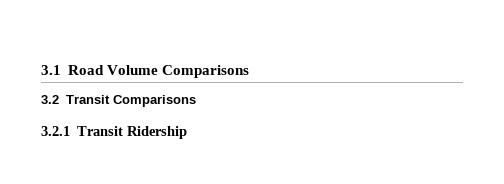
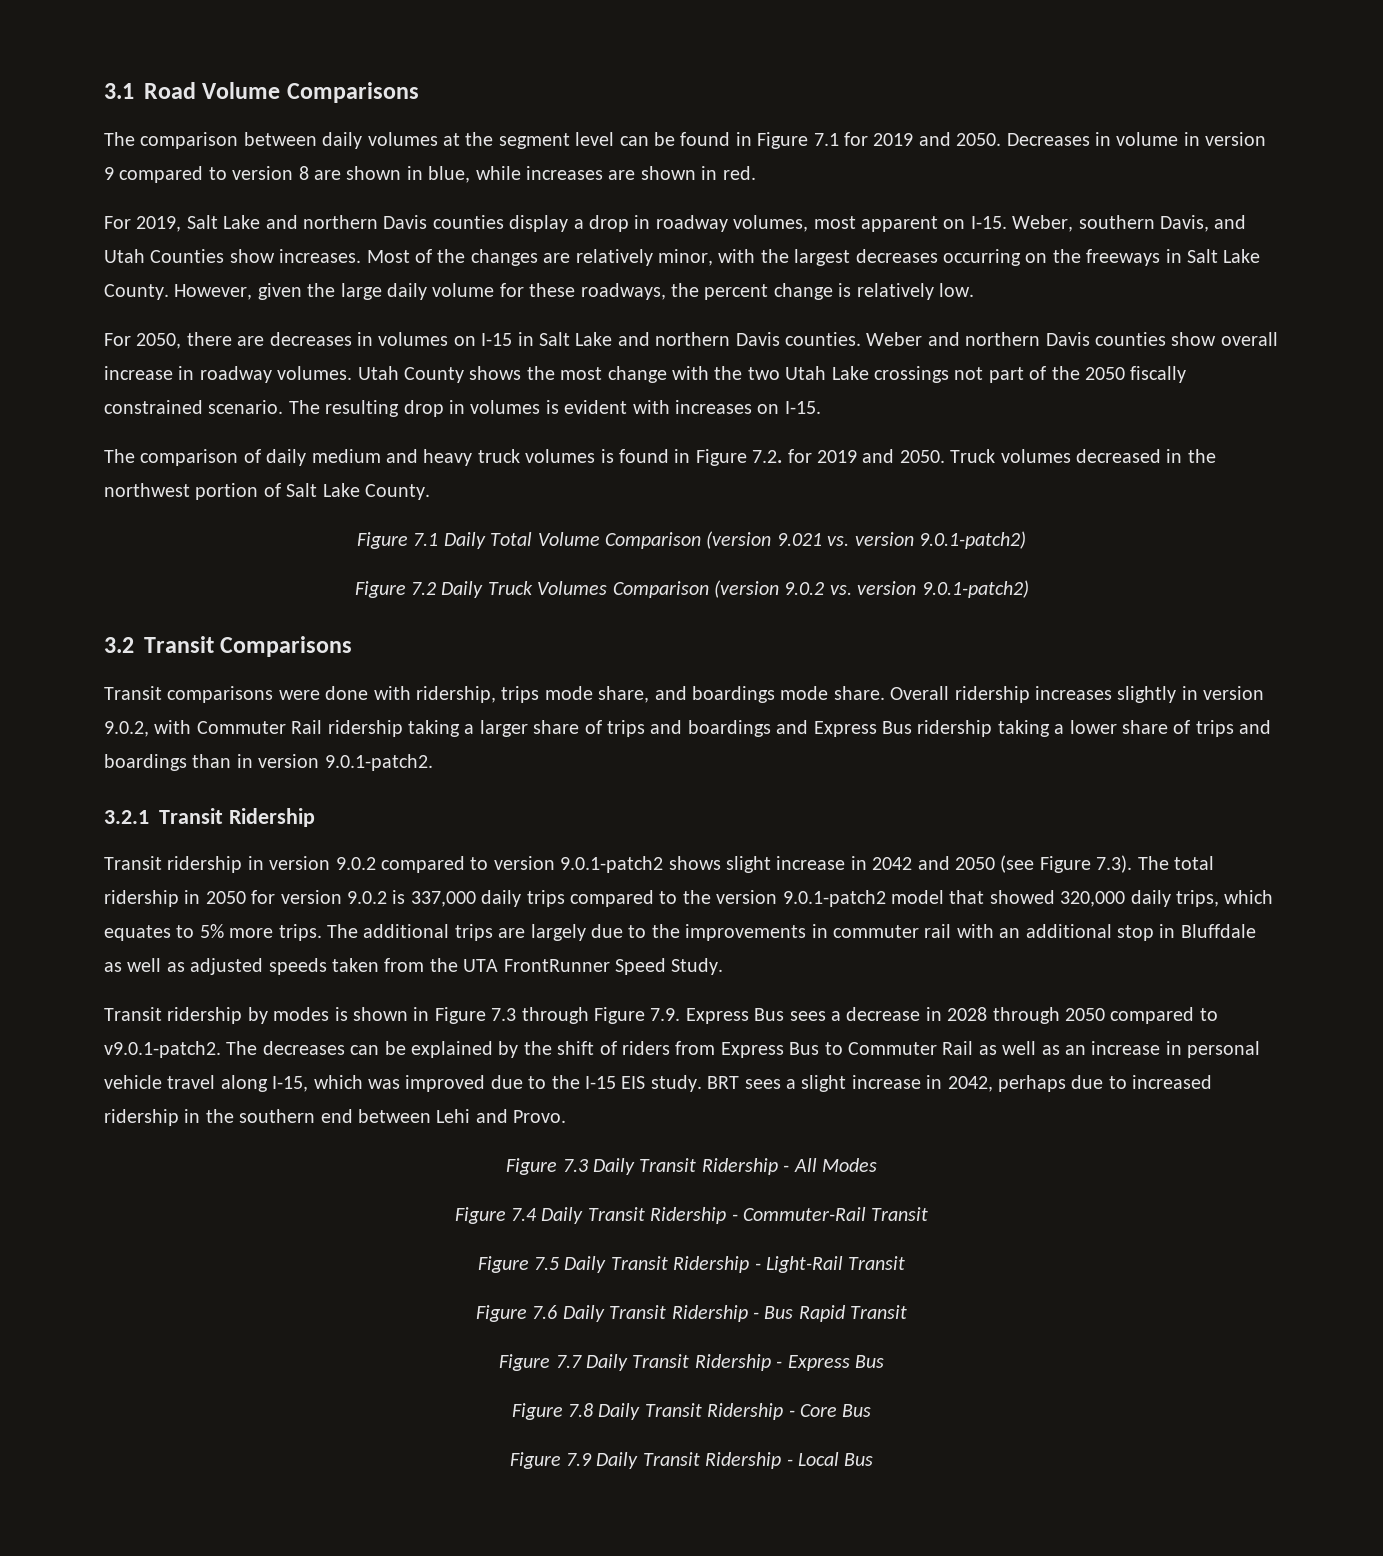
+ The comparison between daily volumes at the segment level can be found in Figure 7.1 for 2019 and 2050. Decreases in volume in version 9 compared to version 8 are shown in blue, while increases are shown in red.
+ For 2019, Salt Lake and northern Davis counties display a drop in roadway volumes, most apparent on I-15. Weber, southern Davis, and Utah Counties show increases. Most of the changes are relatively minor, with the largest decreases occurring on the freeways in Salt Lake County. However, given the large daily volume for these roadways, the percent change is relatively low.
+ For 2050, there are decreases in volumes on I-15 in Salt Lake and northern Davis counties. Weber and northern Davis counties show overall increase in roadway volumes. Utah County shows the most change with the two Utah Lake crossings not part of the 2050 fiscally constrained scenario. The resulting drop in volumes is evident with increases on I-15.
+ The comparison of daily medium and heavy truck volumes is found in Figure 7.2. for 2019 and 2050. Truck volumes decreased in the northwest portion of Salt Lake County.
+ Figure 7.1 Daily Total Volume Comparison (version 9.021 vs. version 9.0.1-patch2)
+ Figure 7.2 Daily Truck Volumes Comparison (version 9.0.2 vs. version 9.0.1-patch2)
  3.2 Transit Comparisons
+ Transit comparisons were done with ridership, trips mode share, and boardings mode share. Overall ridership increases slightly in version 9.0.2, with Commuter Rail ridership taking a larger share of trips and boardings and Express Bus ridership taking a lower share of trips and boardings than in version 9.0.1-patch2.
  3.2.1 Transit Ridership
+ Transit ridership in version 9.0.2 compared to version 9.0.1-patch2 shows slight increase in 2042 and 2050 (see Figure 7.3). The total ridership in 2050 for version 9.0.2 is 337,000 daily trips compared to the version 9.0.1-patch2 model that showed 320,000 daily trips, which equates to 5% more trips. The additional trips are largely due to the improvements in commuter rail with an additional stop in Bluffdale as well as adjusted speeds taken from the UTA FrontRunner Speed Study.
+ Transit ridership by modes is shown in Figure 7.3 through Figure 7.9. Express Bus sees a decrease in 2028 through 2050 compared to v9.0.1-patch2. The decreases can be explained by the shift of riders from Express Bus to Commuter Rail as well as an increase in personal vehicle travel along I-15, which was improved due to the I-15 EIS study. BRT sees a slight increase in 2042, perhaps due to increased ridership in the southern end between Lehi and Provo.
+ Figure 7.3 Daily Transit Ridership - All Modes
+ Figure 7.4 Daily Transit Ridership - Commuter-Rail Transit
+ Figure 7.5 Daily Transit Ridership - Light-Rail Transit
+ Figure 7.6 Daily Transit Ridership - Bus Rapid Transit
+ Figure 7.7 Daily Transit Ridership - Express Bus
+ Figure 7.8 Daily Transit Ridership - Core Bus
+ Figure 7.9 Daily Transit Ridership - Local Bus

